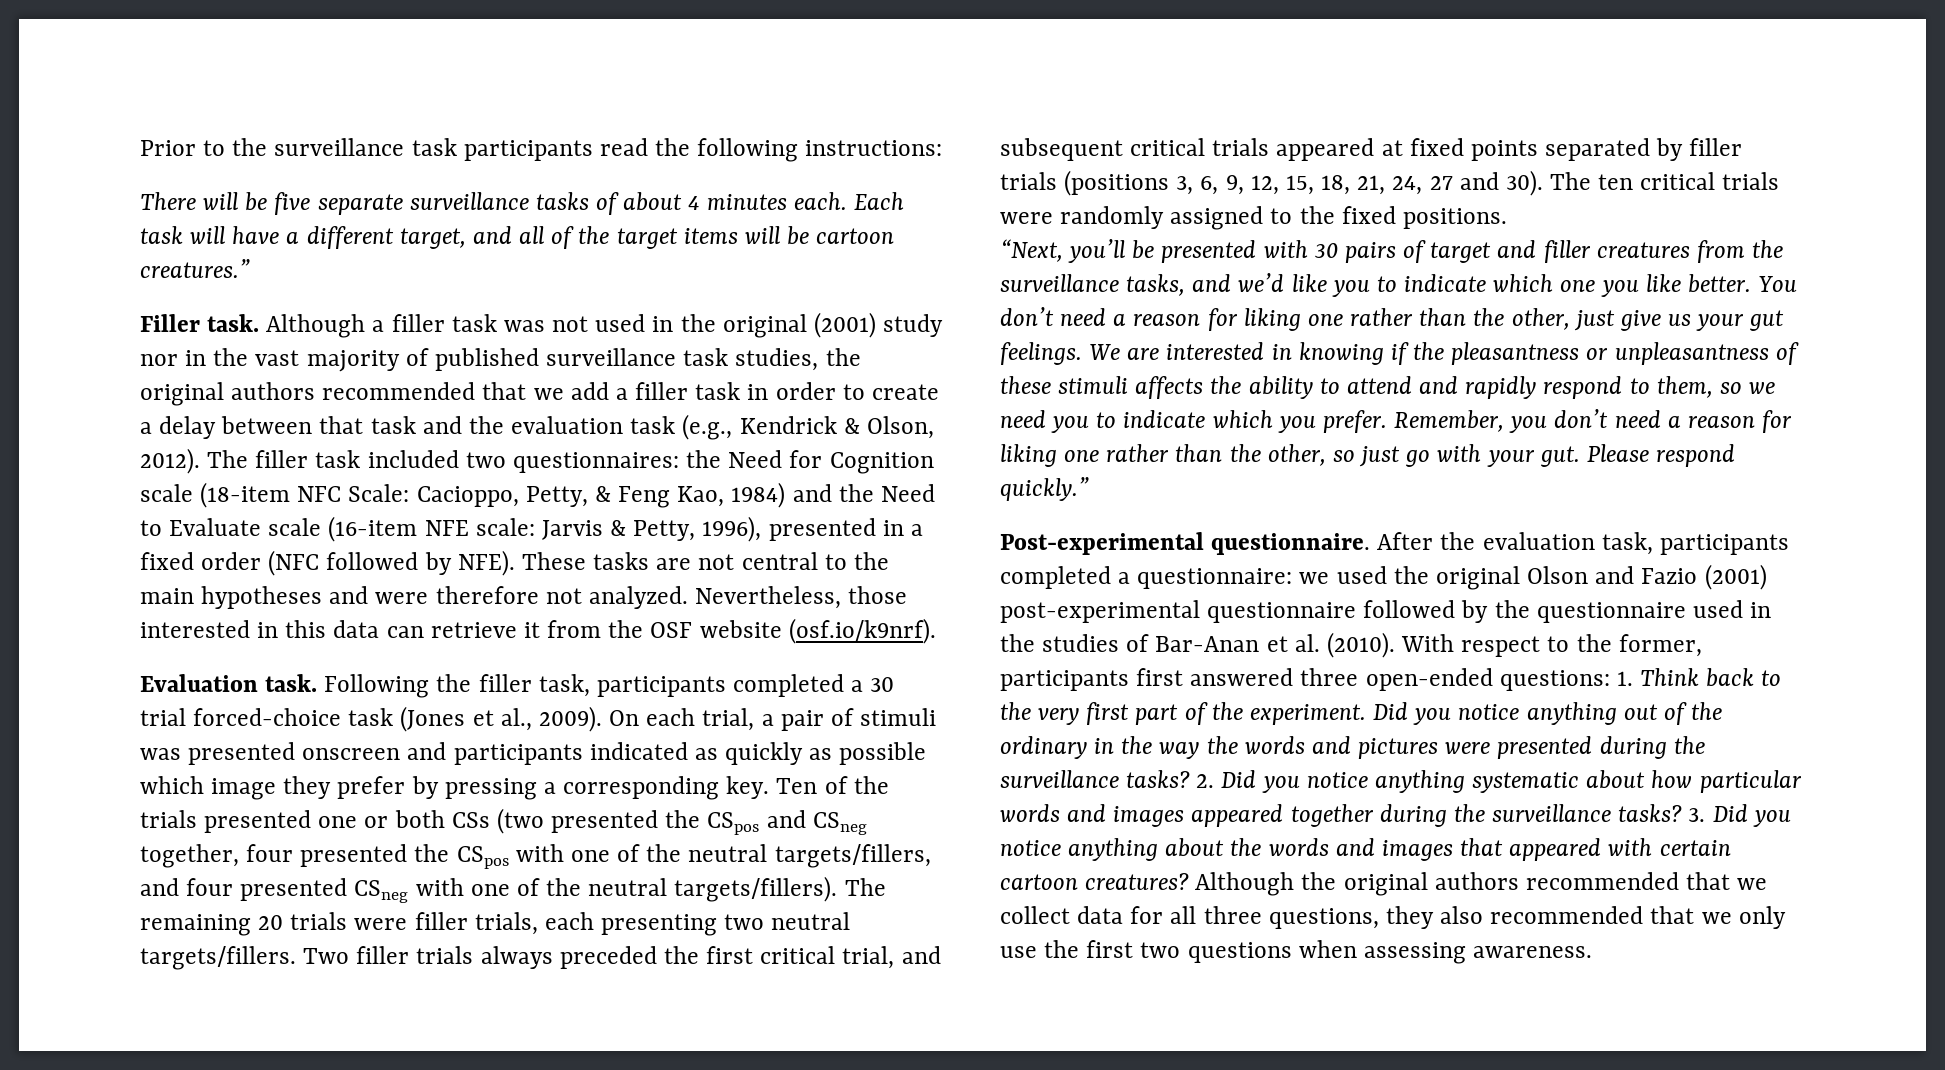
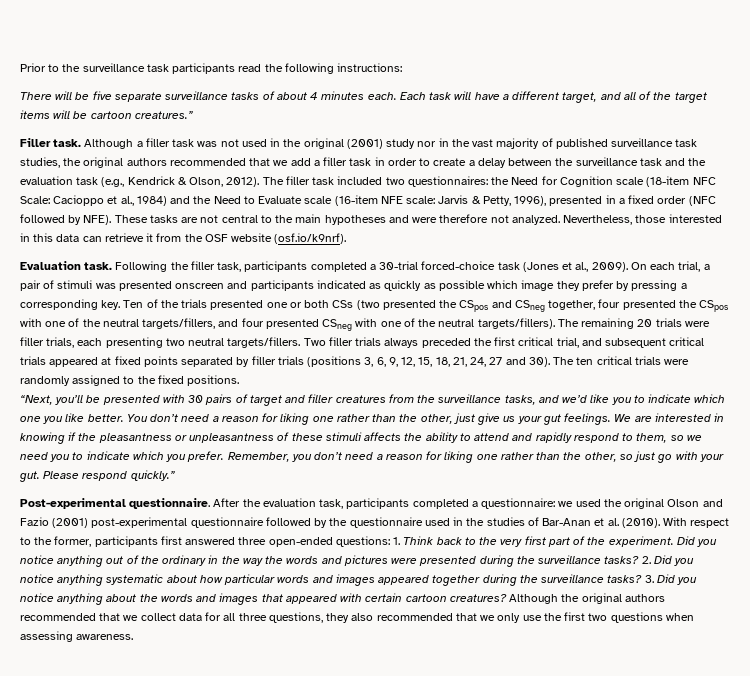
- Although a filler task was not used in the original (2001) study nor in the vast majority of published surveillance task studies, the original authors recommended that we add a filler task in order to create a delay between that task and the evaluation task (e.g., Kendrick & Olson, 2012).
+ Although a filler task was not used in the original (2001) study nor in the vast majority of published surveillance task studies, the original authors recommended that we add a filler task in order to create a delay between the surveillance task and the evaluation task (e.g., Kendrick & Olson, 2012).
- The filler task included two questionnaires: the Need for Cognition scale (18-item NFC Scale: Cacioppo, Petty, & Feng Kao, 1984) and the Need to Evaluate scale (16-item NFE scale: Jarvis & Petty, 1996), presented in a fixed order (NFC followed by NFE).
+ The filler task included two questionnaires: the Need for Cognition scale (18-item NFC Scale: Cacioppo et al., 1984) and the Need to Evaluate scale (16-item NFE scale: Jarvis & Petty, 1996), presented in a fixed order (NFC followed by NFE).
- Following the filler task, participants completed a 30 trial forced-choice task (Jones et al., 2009).
+ Following the filler task, participants completed a 30-trial forced-choice task (Jones et al., 2009).

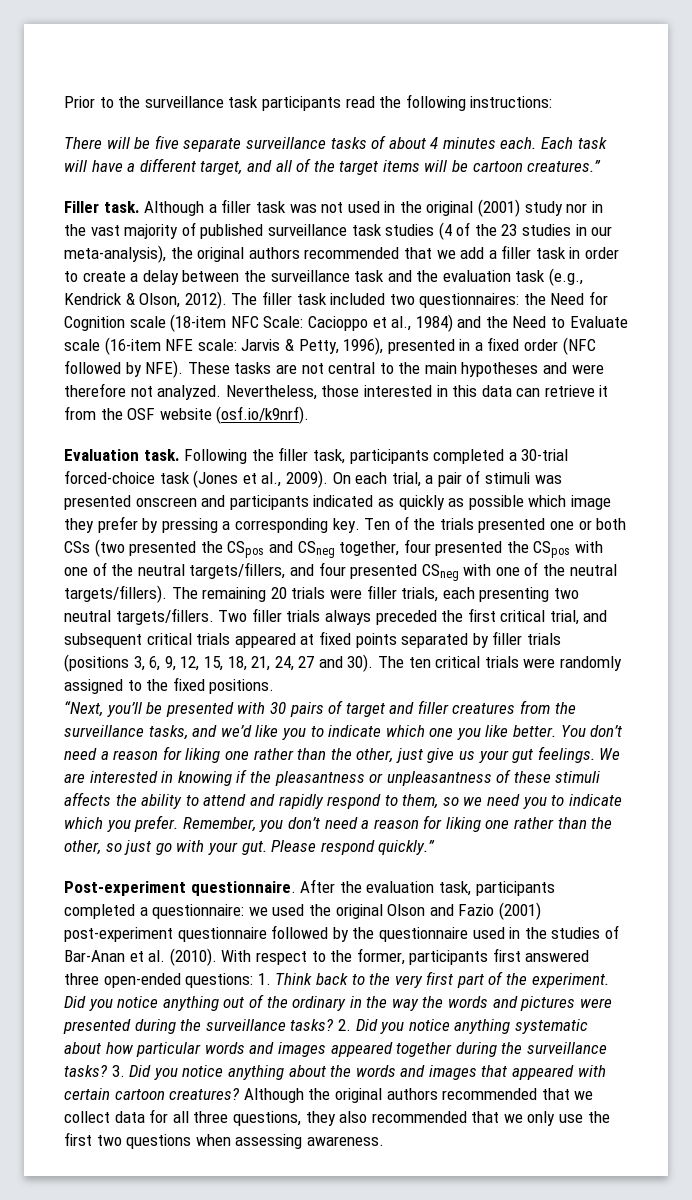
- Although a filler task was not used in the original (2001) study nor in the vast majority of published surveillance task studies, the original authors recommended that we add a filler task in order to create a delay between the surveillance task and the evaluation task (e.g., Kendrick & Olson, 2012).
+ Although a filler task was not used in the original (2001) study nor in the vast majority of published surveillance task studies (4 of the 23 studies in our meta-analysis), the original authors recommended that we add a filler task in order to create a delay between the surveillance task and the evaluation task (e.g., Kendrick & Olson, 2012).
- Post-experimental questionnaire.
+ Post-experiment questionnaire.
- After the evaluation task, participants completed a questionnaire: we used the original Olson and Fazio (2001) post-experimental questionnaire followed by the questionnaire used in the studies of Bar-Anan et al. (2010).
+ After the evaluation task, participants completed a questionnaire: we used the original Olson and Fazio (2001) post-experiment questionnaire followed by the questionnaire used in the studies of Bar-Anan et al. (2010).

